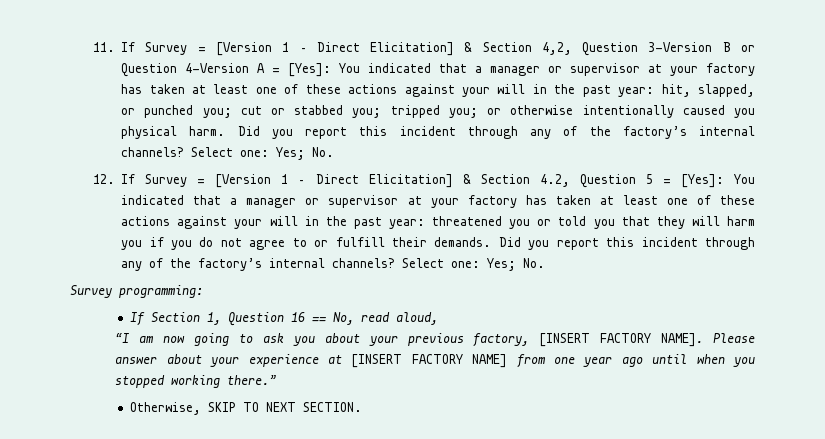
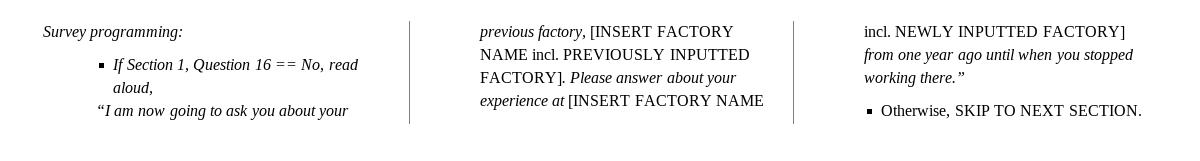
- 11. If Survey = [Version 1 – Direct Elicitation] & Section 4,2, Question 3-Version B or Question 4-Version A = [Yes]: You indicated that a manager or supervisor at your factory has taken at least one of these actions against your will in the past year: hit, slapped, or punched you; cut or stabbed you; tripped you; or otherwise intentionally caused you physical harm. Did you report this incident through any of the factory’s internal channels? Select one: Yes; No.
- 12. If Survey = [Version 1 – Direct Elicitation] & Section 4.2, Question 5 = [Yes]: You indicated that a manager or supervisor at your factory has taken at least one of these actions against your will in the past year: threatened you or told you that they will harm you if you do not agree to or fulfill their demands. Did you report this incident through any of the factory’s internal channels? Select one: Yes; No.
- “I am now going to ask you about your previous factory, [INSERT FACTORY NAME].
+ “I am now going to ask you about your previous factory, [INSERT FACTORY NAME incl. PREVIOUSLY INPUTTED FACTORY].
- Please answer about your experience at [INSERT FACTORY NAME] from one year ago until when you stopped working there.”
+ Please answer about your experience at [INSERT FACTORY NAME incl. NEWLY INPUTTED FACTORY] from one year ago until when you stopped working there.”

